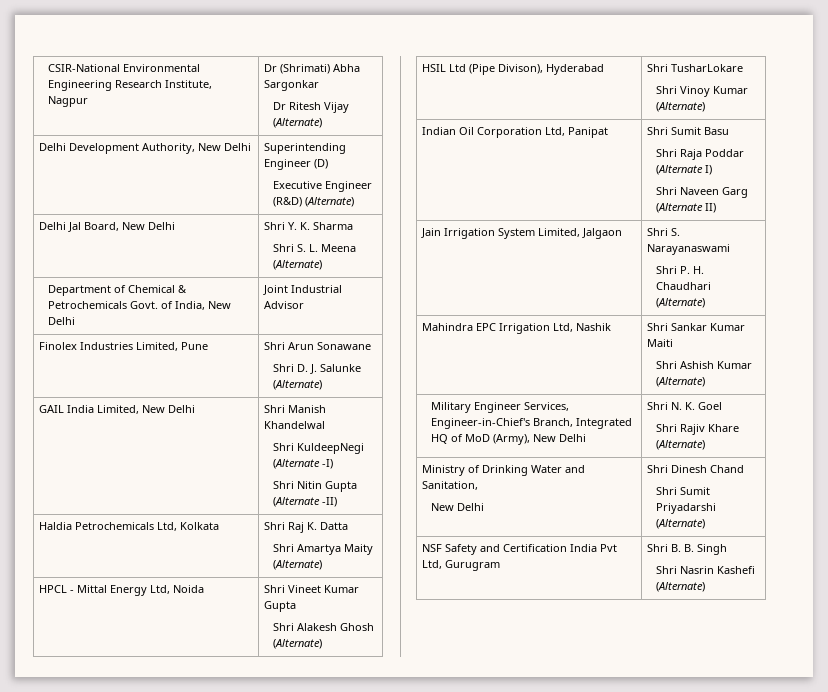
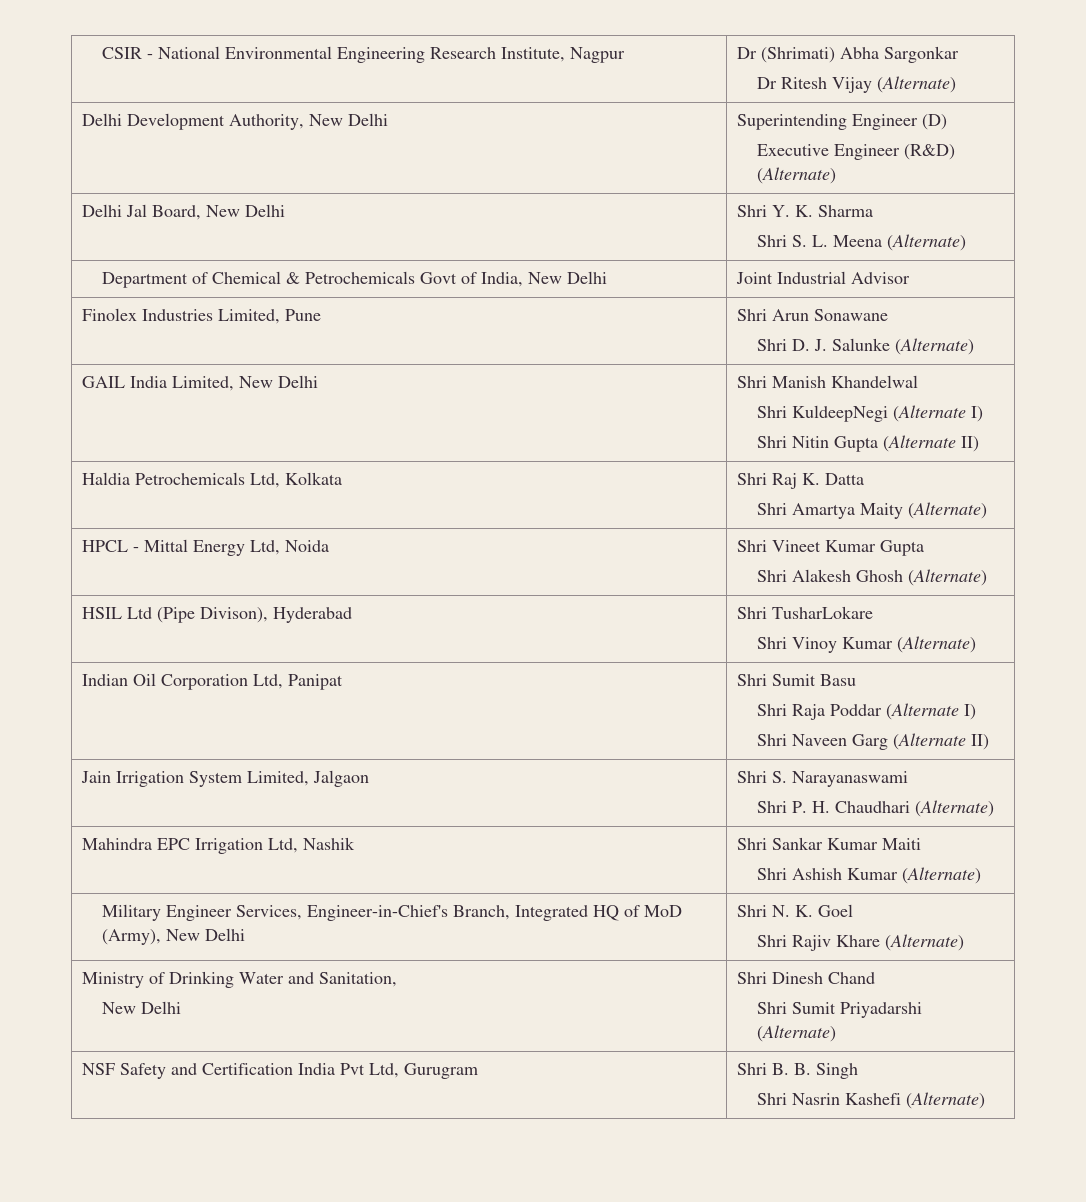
- CSIR-National Environmental Engineering Research Institute, Nagpur | Dr (Shrimati) Abha Sargonkar
+ CSIR - National Environmental Engineering Research Institute, Nagpur | Dr (Shrimati) Abha Sargonkar
- Department of Chemical & Petrochemicals Govt. of India, New Delhi | Joint Industrial Advisor
+ Department of Chemical & Petrochemicals Govt of India, New Delhi | Joint Industrial Advisor
  GAIL India Limited, New Delhi | Shri Manish Khandelwal
- Shri KuldeepNegi (Alternate -I)
- Shri Nitin Gupta (Alternate -II)
+ Shri KuldeepNegi (Alternate I)
+ Shri Nitin Gupta (Alternate II)

